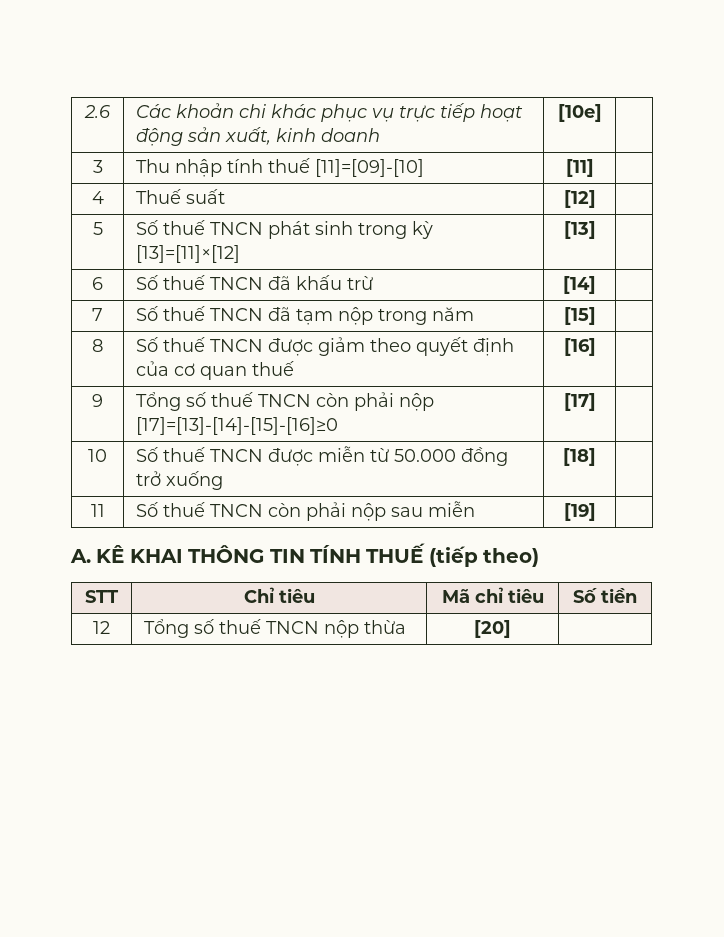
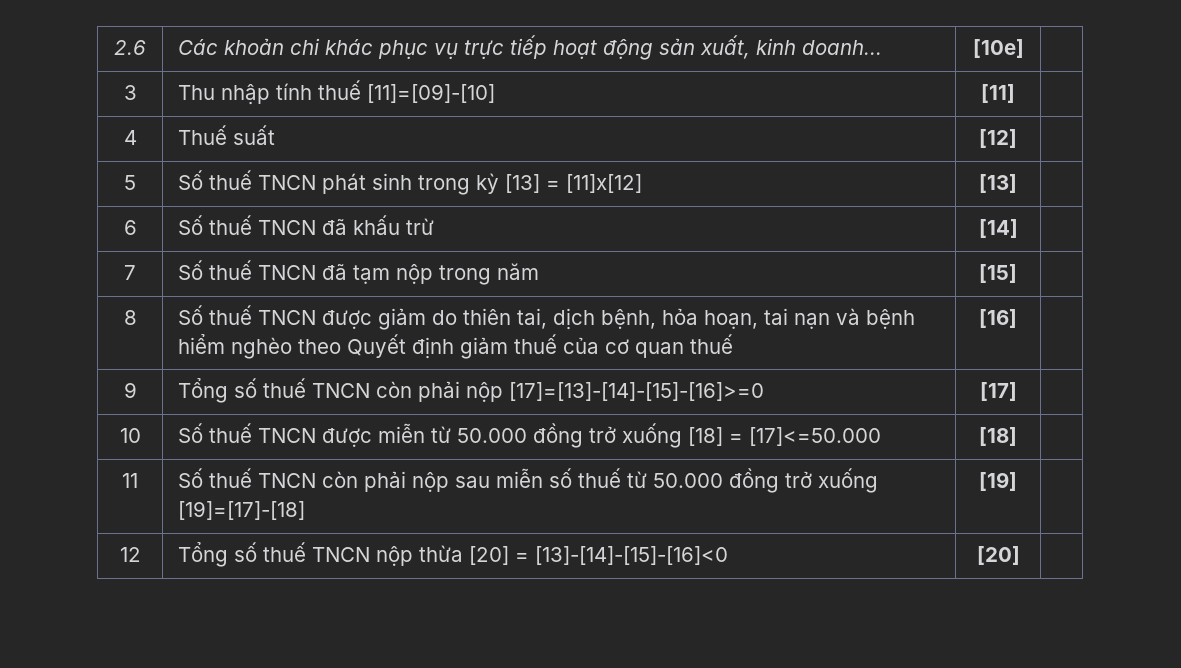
- 2.6 | Các khoản chi khác phục vụ trực tiếp hoạt động sản xuất, kinh doanh | [10e] |
+ 2.6 | Các khoản chi khác phục vụ trực tiếp hoạt động sản xuất, kinh doanh... | [10e] |
- 5 | Số thuế TNCN phát sinh trong kỳ [13]=[11]×[12] | [13] |
+ 5 | Số thuế TNCN phát sinh trong kỳ [13] = [11]x[12] | [13] |
- 8 | Số thuế TNCN được giảm theo quyết định của cơ quan thuế | [16] |
+ 8 | Số thuế TNCN được giảm do thiên tai, dịch bệnh, hỏa hoạn, tai nạn và bệnh hiểm nghèo theo Quyết định giảm thuế của cơ quan thuế | [16] |
- 9 | Tổng số thuế TNCN còn phải nộp [17]=[13]-[14]-[15]-[16]≥0 | [17] |
+ 9 | Tổng số thuế TNCN còn phải nộp [17]=[13]-[14]-[15]-[16]>=0 | [17] |
- 10 | Số thuế TNCN được miễn từ 50.000 đồng trở xuống | [18] |
+ 10 | Số thuế TNCN được miễn từ 50.000 đồng trở xuống [18] = [17]<=50.000 | [18] |
- 11 | Số thuế TNCN còn phải nộp sau miễn | [19] |
- A. KÊ KHAI THÔNG TIN TÍNH THUẾ (tiếp theo)
- STT | Chỉ tiêu | Mã chỉ tiêu | Số tiền
+ 11 | Số thuế TNCN còn phải nộp sau miễn số thuế từ 50.000 đồng trở xuống [19]=[17]-[18] | [19] |
- 12 | Tổng số thuế TNCN nộp thừa | [20] |
+ 12 | Tổng số thuế TNCN nộp thừa [20] = [13]-[14]-[15]-[16]<0 | [20] |

